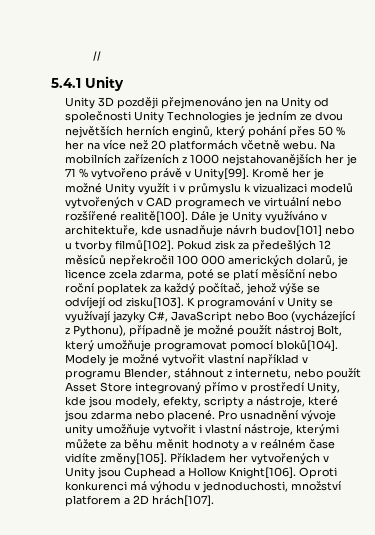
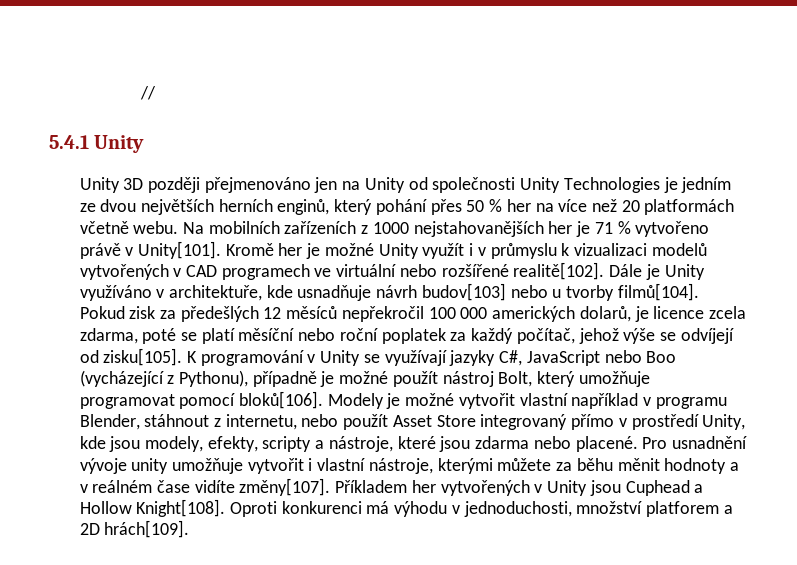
- Na mobilních zařízeních z 1000 nejstahovanějších her je 71 % vytvořeno právě v Unity[99].
+ Na mobilních zařízeních z 1000 nejstahovanějších her je 71 % vytvořeno právě v Unity[101].
- Kromě her je možné Unity využít i v průmyslu k vizualizaci modelů vytvořených v CAD programech ve virtuální nebo rozšířené realitě[100].
+ Kromě her je možné Unity využít i v průmyslu k vizualizaci modelů vytvořených v CAD programech ve virtuální nebo rozšířené realitě[102].
- Dále je Unity využíváno v architektuře, kde usnadňuje návrh budov[101] nebo u tvorby filmů[102].
+ Dále je Unity využíváno v architektuře, kde usnadňuje návrh budov[103] nebo u tvorby filmů[104].
- Pokud zisk za předešlých 12 měsíců nepřekročil 100 000 amerických dolarů, je licence zcela zdarma, poté se platí měsíční nebo roční poplatek za každý počítač, jehož výše se odvíjejí od zisku[103].
+ Pokud zisk za předešlých 12 měsíců nepřekročil 100 000 amerických dolarů, je licence zcela zdarma, poté se platí měsíční nebo roční poplatek za každý počítač, jehož výše se odvíjejí od zisku[105].
- K programování v Unity se využívají jazyky C#, JavaScript nebo Boo (vycházející z Pythonu), případně je možné použít nástroj Bolt, který umožňuje programovat pomocí bloků[104].
+ K programování v Unity se využívají jazyky C#, JavaScript nebo Boo (vycházející z Pythonu), případně je možné použít nástroj Bolt, který umožňuje programovat pomocí bloků[106].
- Pro usnadnění vývoje unity umožňuje vytvořit i vlastní nástroje, kterými můžete za běhu měnit hodnoty a v reálném čase vidíte změny[105].
+ Pro usnadnění vývoje unity umožňuje vytvořit i vlastní nástroje, kterými můžete za běhu měnit hodnoty a v reálném čase vidíte změny[107].
- Příkladem her vytvořených v Unity jsou Cuphead a Hollow Knight[106].
+ Příkladem her vytvořených v Unity jsou Cuphead a Hollow Knight[108].
- Oproti konkurenci má výhodu v jednoduchosti, množství platforem a 2D hrách[107].
+ Oproti konkurenci má výhodu v jednoduchosti, množství platforem a 2D hrách[109].

